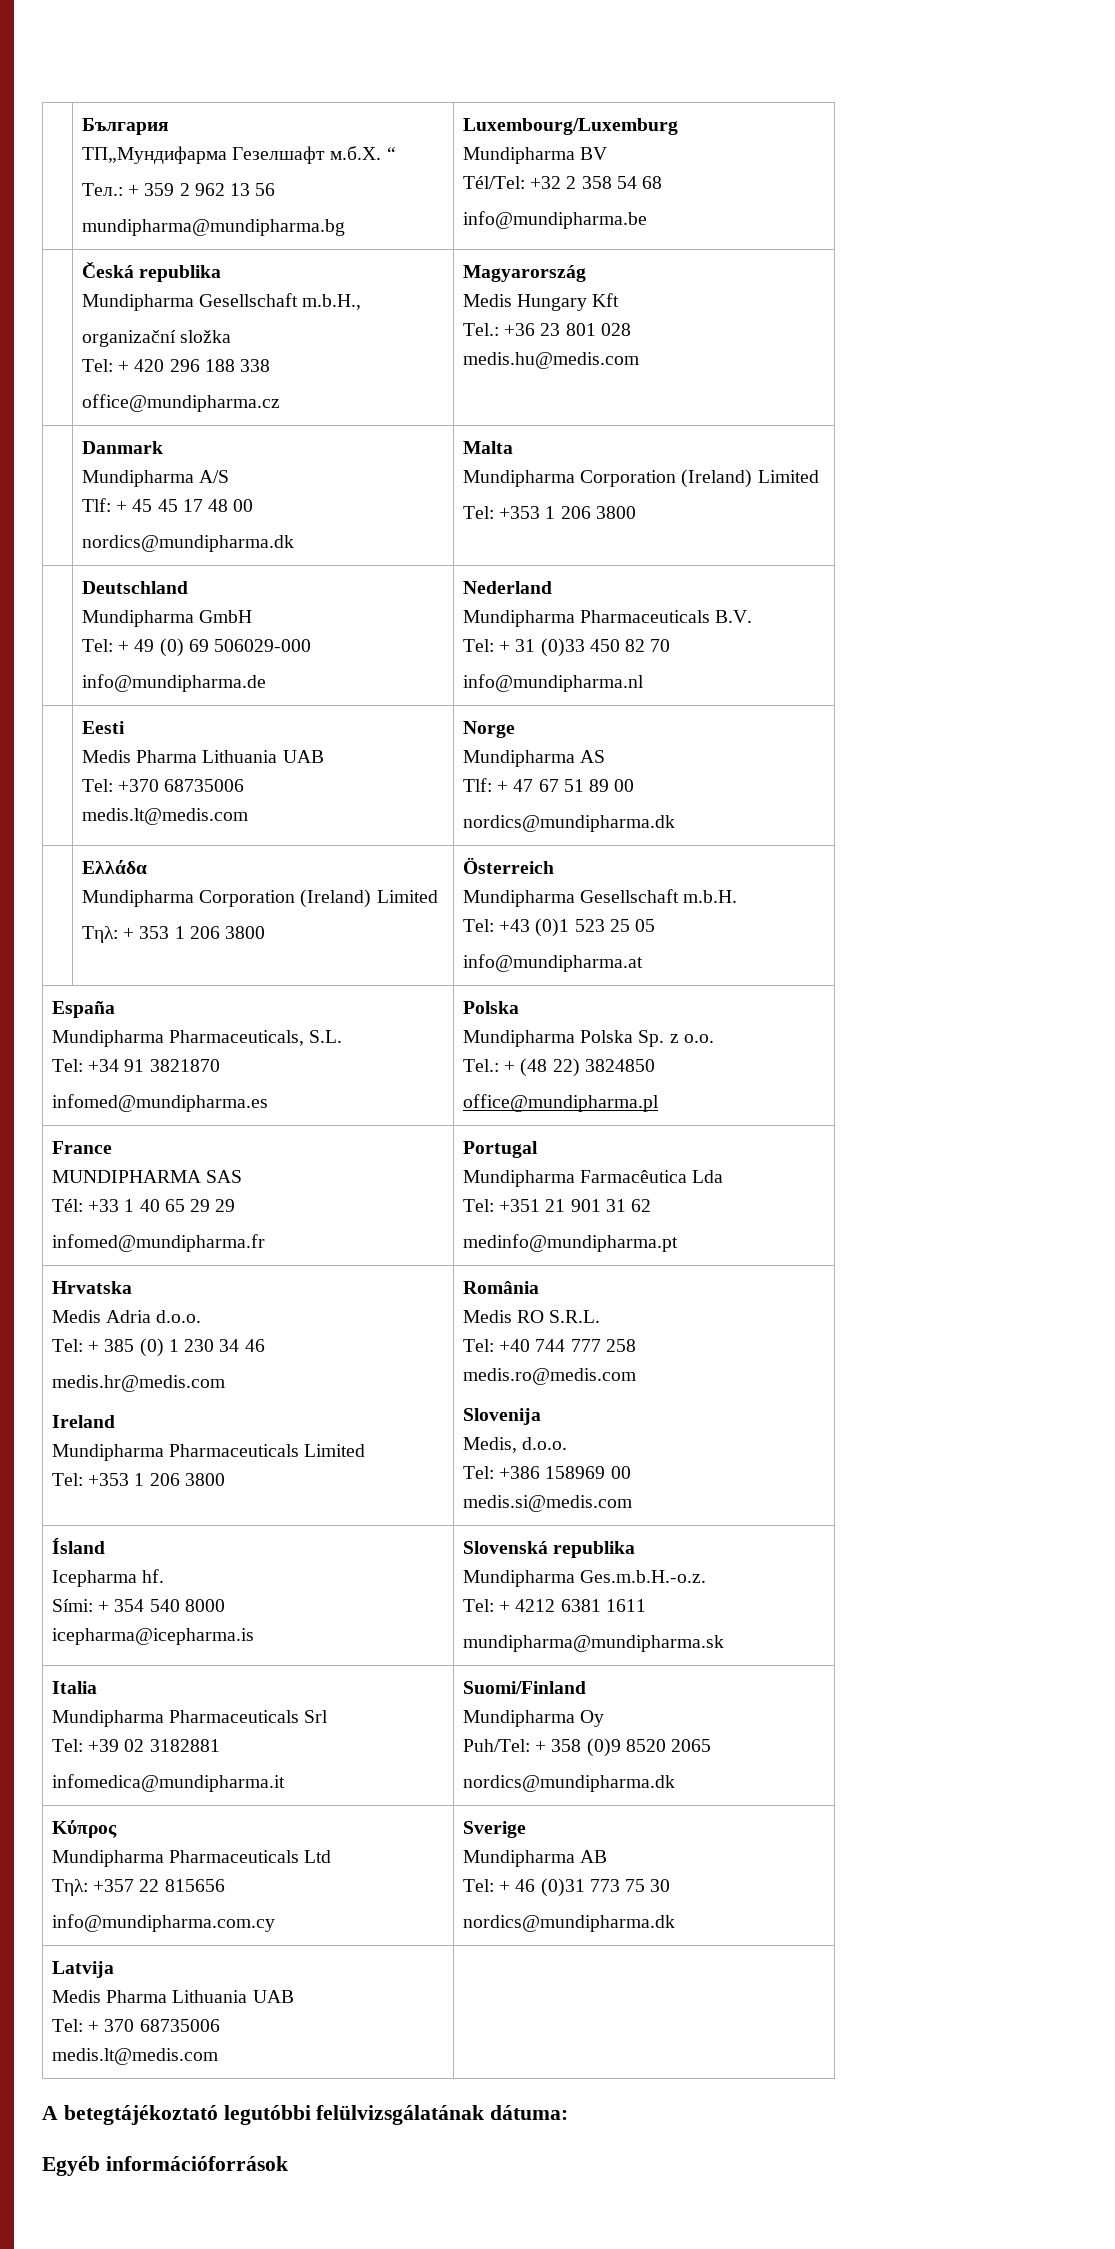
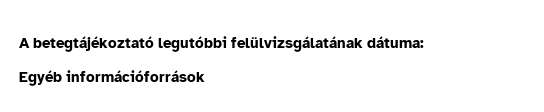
- | България
- ТП„Мундифарма Гезелшафт м.б.Х. “
- Teл.: + 359 2 962 13 56
- mundipharma@mundipharma.bg | Luxembourg/Luxemburg
- Mundipharma BV
- Tél/Tel: +32 2 358 54 68
- info@mundipharma.be
- | Česká republika
- Mundipharma Gesellschaft m.b.H.,
- organizační složka
- Tel: + 420 296 188 338
- office@mundipharma.cz | Magyarország
- Medis Hungary Kft
- Tel.: +36 23 801 028
- medis.hu@medis.com
- | Danmark
- Mundipharma A/S
- Tlf: + 45 45 17 48 00
- nordics@mundipharma.dk | Malta
- Mundipharma Corporation (Ireland) Limited
- Tel: +353 1 206 3800
- | Deutschland
- Mundipharma GmbH
- Tel: + 49 (0) 69 506029-000
- info@mundipharma.de | Nederland
- Mundipharma Pharmaceuticals B.V.
- Tel: + 31 (0)33 450 82 70
- info@mundipharma.nl
- | Eesti
- Medis Pharma Lithuania UAB
- Tel: +370 68735006
- medis.lt@medis.com | Norge
- Mundipharma AS
- Tlf: + 47 67 51 89 00
- nordics@mundipharma.dk
- | Ελλάδα
- Mundipharma Corporation (Ireland) Limited
- Τηλ: + 353 1 206 3800 | Österreich
- Mundipharma Gesellschaft m.b.H.
- Tel: +43 (0)1 523 25 05
- info@mundipharma.at
- España
- Mundipharma Pharmaceuticals, S.L.
- Tel: +34 91 3821870
- infomed@mundipharma.es | Polska
- Mundipharma Polska Sp. z o.o.
- Tel.: + (48 22) 3824850
- office@mundipharma.pl
- France
- MUNDIPHARMA SAS
- Tél: +33 1 40 65 29 29
- infomed@mundipharma.fr | Portugal
- Mundipharma Farmacêutica Lda
- Tel: +351 21 901 31 62
- medinfo@mundipharma.pt
- Hrvatska
- Medis Adria d.o.o.
- Tel: + 385 (0) 1 230 34 46
- medis.hr@medis.com
- Ireland
- Mundipharma Pharmaceuticals Limited
- Tel: +353 1 206 3800 | România
- Medis RO S.R.L.
- Tel: +40 744 777 258
- medis.ro@medis.com
- Slovenija
- Medis, d.o.o.
- Tel: +386 158969 00
- medis.si@medis.com
- Ísland
- Icepharma hf.
- Sími: + 354 540 8000
- icepharma@icepharma.is | Slovenská republika
- Mundipharma Ges.m.b.H.-o.z.
- Tel: + 4212 6381 1611
- mundipharma@mundipharma.sk
- Italia
- Mundipharma Pharmaceuticals Srl
- Tel: +39 02 3182881
- infomedica@mundipharma.it | Suomi/Finland
- Mundipharma Oy
- Puh/Tel: + 358 (0)9 8520 2065
- nordics@mundipharma.dk
- Κύπρος
- Mundipharma Pharmaceuticals Ltd
- Τηλ: +357 22 815656
- info@mundipharma.com.cy | Sverige
- Mundipharma AB
- Tel: + 46 (0)31 773 75 30
- nordics@mundipharma.dk
- Latvija
- Medis Pharma Lithuania UAB
- Tel: + 370 68735006
- medis.lt@medis.com |

